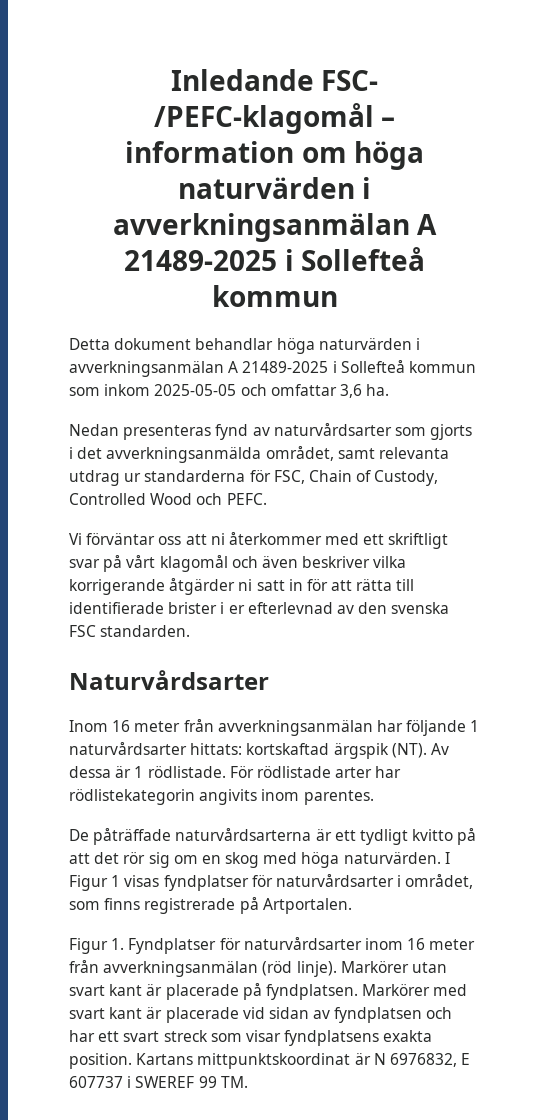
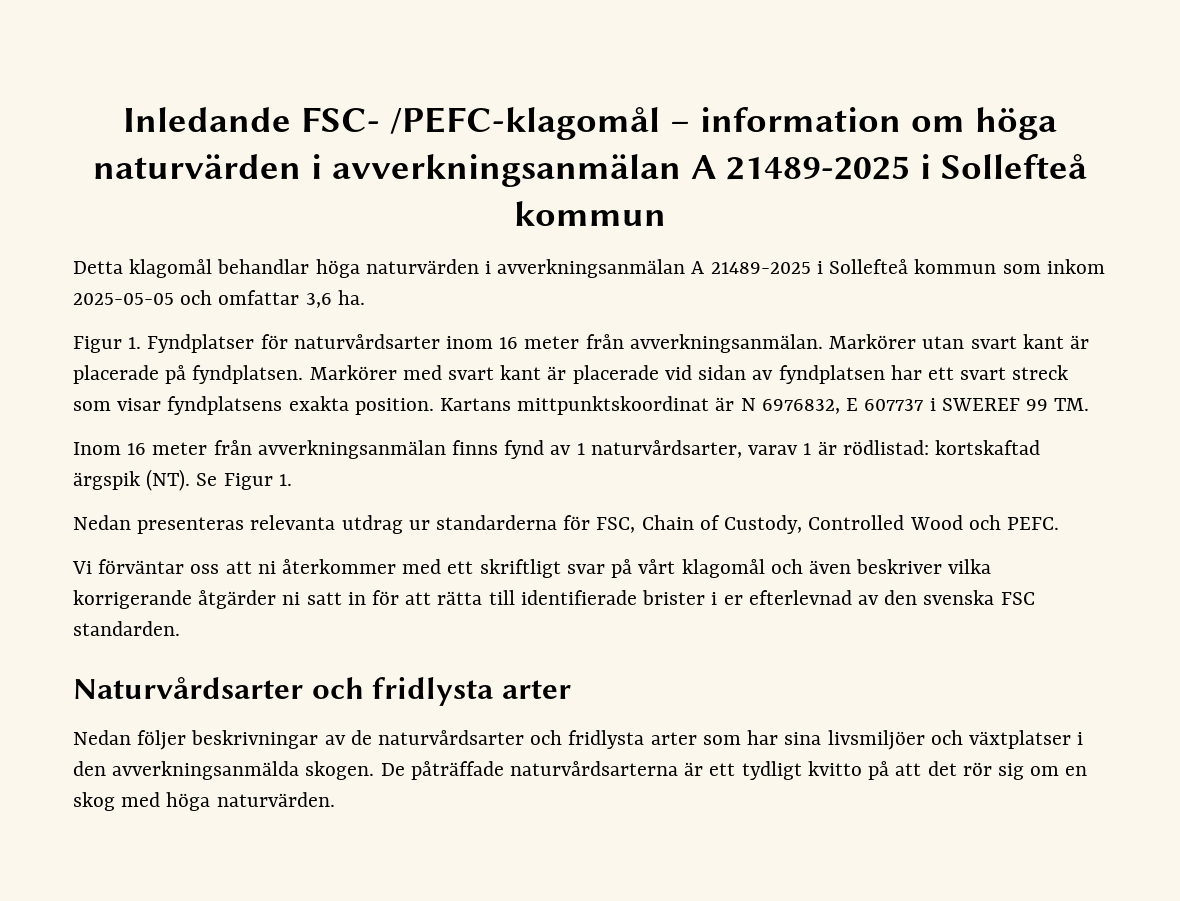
- Detta dokument behandlar höga naturvärden i avverkningsanmälan A 21489-2025 i Sollefteå kommun som inkom 2025-05-05 och omfattar 3,6 ha.
+ Detta klagomål behandlar höga naturvärden i avverkningsanmälan A 21489-2025 i Sollefteå kommun som inkom 2025-05-05 och omfattar 3,6 ha.
- Nedan presenteras fynd av naturvårdsarter som gjorts i det avverkningsanmälda området, samt relevanta utdrag ur standarderna för FSC, Chain of Custody, Controlled Wood och PEFC.
+ Figur 1. Fyndplatser för naturvårdsarter inom 16 meter från avverkningsanmälan. Markörer utan svart kant är placerade på fyndplatsen. Markörer med svart kant är placerade vid sidan av fyndplatsen har ett svart streck som visar fyndplatsens exakta position. Kartans mittpunktskoordinat är N 6976832, E 607737 i SWEREF 99 TM.
+ Inom 16 meter från avverkningsanmälan finns fynd av 1 naturvårdsarter, varav 1 är rödlistad: kortskaftad ärgspik (NT). Se Figur 1.
+ Nedan presenteras relevanta utdrag ur standarderna för FSC, Chain of Custody, Controlled Wood och PEFC.
- Naturvårdsarter
- Inom 16 meter från avverkningsanmälan har följande 1 naturvårdsarter hittats: kortskaftad ärgspik (NT). Av dessa är 1 rödlistade. För rödlistade arter har rödlistekategorin angivits inom parentes.
- De påträffade naturvårdsarterna är ett tydligt kvitto på att det rör sig om en skog med höga naturvärden. I Figur 1 visas fyndplatser för naturvårdsarter i området, som finns registrerade på Artportalen.
- Figur 1. Fyndplatser för naturvårdsarter inom 16 meter från avverkningsanmälan (röd linje). Markörer utan svart kant är placerade på fyndplatsen. Markörer med svart kant är placerade vid sidan av fyndplatsen och har ett svart streck som visar fyndplatsens exakta position. Kartans mittpunktskoordinat är N 6976832, E 607737 i SWEREF 99 TM.
+ Naturvårdsarter och fridlysta arter
+ Nedan följer beskrivningar av de naturvårdsarter och fridlysta arter som har sina livsmiljöer och växtplatser i den avverkningsanmälda skogen. De påträffade naturvårdsarterna är ett tydligt kvitto på att det rör sig om en skog med höga naturvärden.

